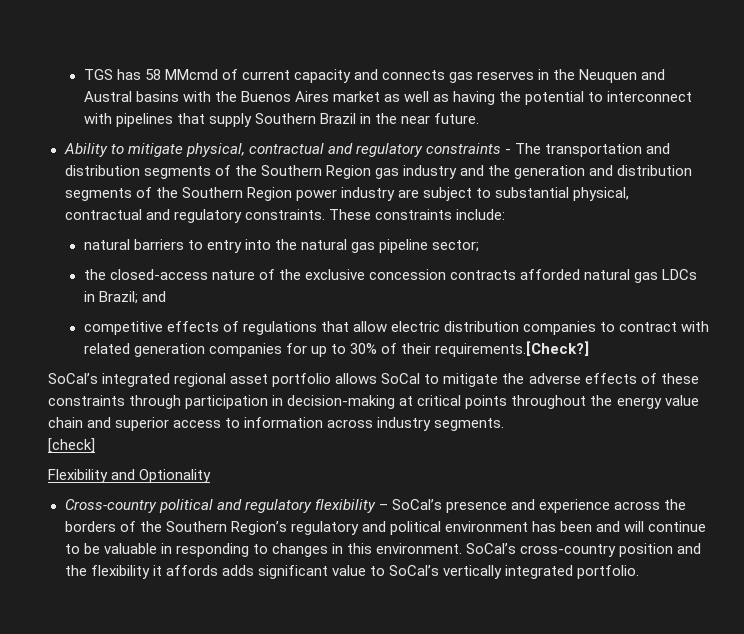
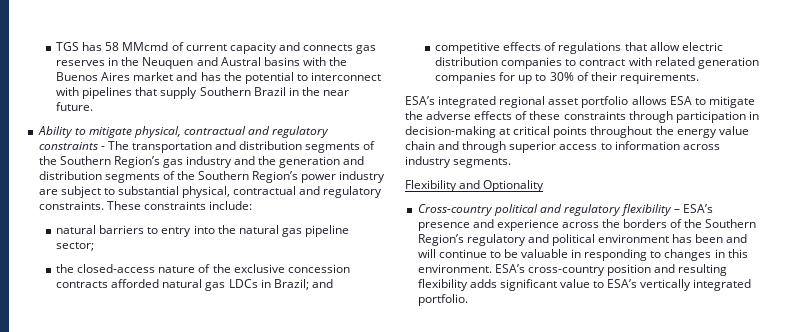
- TGS has 58 MMcmd of current capacity and connects gas reserves in the Neuquen and Austral basins with the Buenos Aires market as well as having the potential to interconnect with pipelines that supply Southern Brazil in the near future.
+ TGS has 58 MMcmd of current capacity and connects gas reserves in the Neuquen and Austral basins with the Buenos Aires market and has the potential to interconnect with pipelines that supply Southern Brazil in the near future.
- Ability to mitigate physical, contractual and regulatory constraints - The transportation and distribution segments of the Southern Region gas industry and the generation and distribution segments of the Southern Region power industry are subject to substantial physical, contractual and regulatory constraints.
+ Ability to mitigate physical, contractual and regulatory constraints - The transportation and distribution segments of the Southern Region’s gas industry and the generation and distribution segments of the Southern Region’s power industry are subject to substantial physical, contractual and regulatory constraints.
- competitive effects of regulations that allow electric distribution companies to contract with related generation companies for up to 30% of their requirements.[Check?]
- SoCal’s integrated regional asset portfolio allows SoCal to mitigate the adverse effects of these constraints through participation in decision-making at critical points throughout the energy value chain and superior access to information across industry segments.
+ competitive effects of regulations that allow electric distribution companies to contract with related generation companies for up to 30% of their requirements.
+ ESA’s integrated regional asset portfolio allows ESA to mitigate the adverse effects of these constraints through participation in decision-making at critical points throughout the energy value chain and through superior access to information across industry segments.
- [check]
- Cross-country political and regulatory flexibility – SoCal’s presence and experience across the borders of the Southern Region’s regulatory and political environment has been and will continue to be valuable in responding to changes in this environment.
+ Cross-country political and regulatory flexibility – ESA’s presence and experience across the borders of the Southern Region’s regulatory and political environment has been and will continue to be valuable in responding to changes in this environment.
- SoCal’s cross-country position and the flexibility it affords adds significant value to SoCal’s vertically integrated portfolio.
+ ESA’s cross-country position and resulting flexibility adds significant value to ESA’s vertically integrated portfolio.

